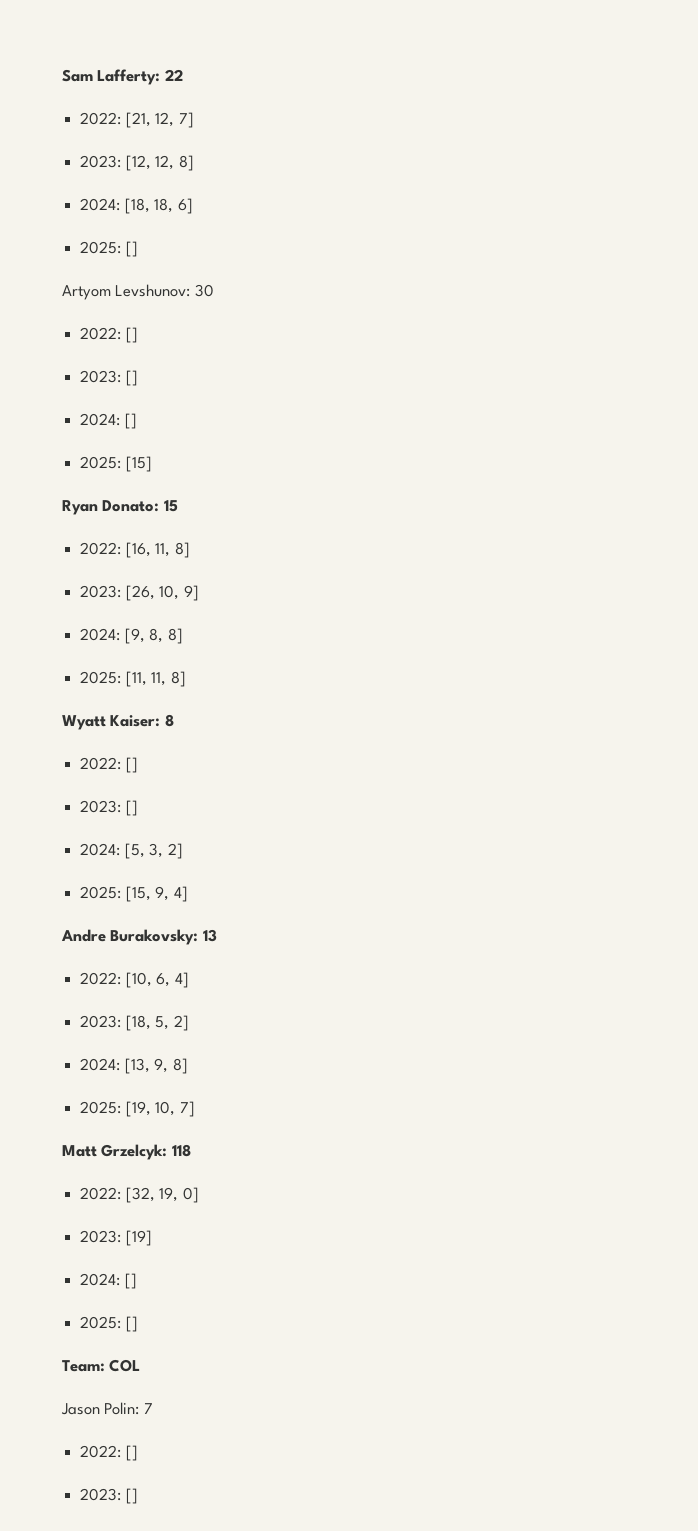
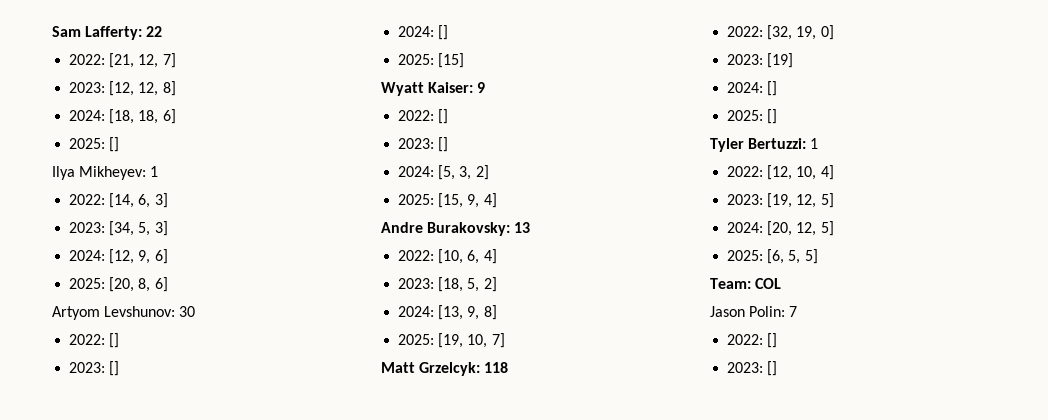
+ Ilya Mikheyev: 1
+ 2022: [14, 6, 3]
+ 2023: [34, 5, 3]
+ 2024: [12, 9, 6]
+ 2025: [20, 8, 6]
- Ryan Donato: 15
- 2022: [16, 11, 8]
- 2023: [26, 10, 9]
- 2024: [9, 8, 8]
- 2025: [11, 11, 8]
- Wyatt Kaiser: 8
+ Wyatt Kaiser: 9
+ Tyler Bertuzzi: 1
+ 2022: [12, 10, 4]
+ 2023: [19, 12, 5]
+ 2024: [20, 12, 5]
+ 2025: [6, 5, 5]

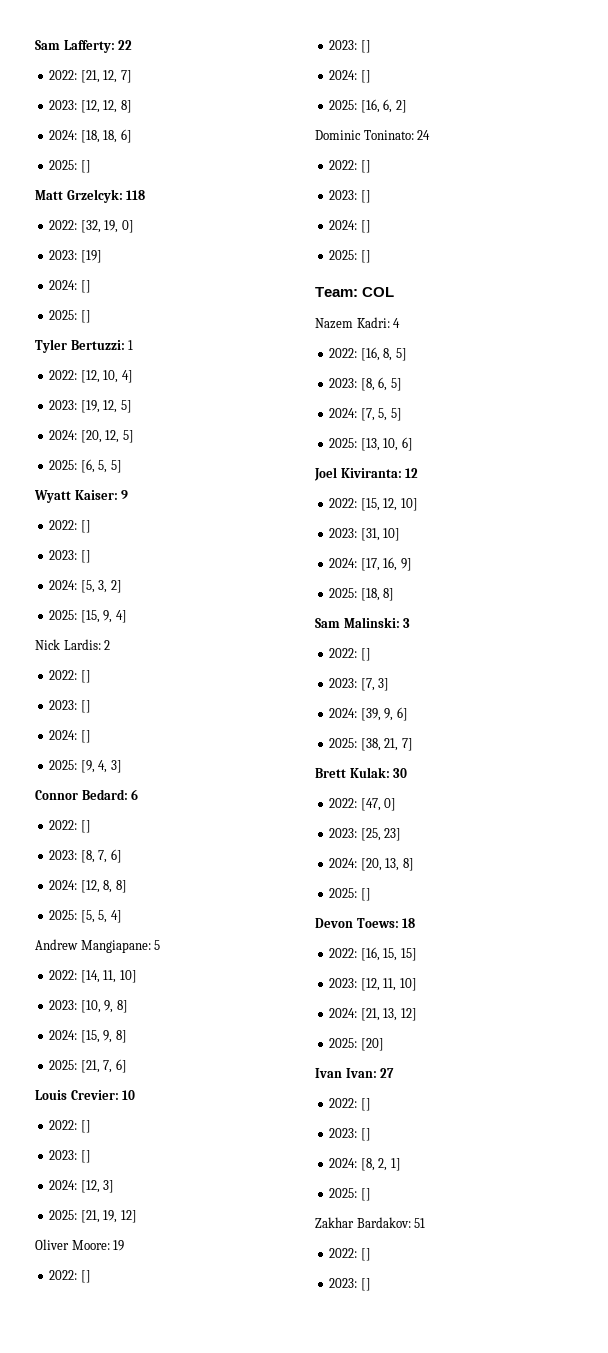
- Ilya Mikheyev: 1
- 2022: [14, 6, 3]
- 2023: [34, 5, 3]
- 2024: [12, 9, 6]
- 2025: [20, 8, 6]
- Artyom Levshunov: 30
- 2022: []
- 2023: []
- 2024: []
- 2025: [15]
- Wyatt Kaiser: 9
- 2022: []
- 2023: []
- 2024: [5, 3, 2]
- 2025: [15, 9, 4]
- Andre Burakovsky: 13
- 2022: [10, 6, 4]
- 2023: [18, 5, 2]
- 2024: [13, 9, 8]
- 2025: [19, 10, 7]
+ Wyatt Kaiser: 9
+ 2022: []
+ 2023: []
+ 2024: [5, 3, 2]
+ 2025: [15, 9, 4]
+ Nick Lardis: 2
+ 2022: []
+ 2023: []
+ 2024: []
+ 2025: [9, 4, 3]
+ Connor Bedard: 6
+ 2022: []
+ 2023: [8, 7, 6]
+ 2024: [12, 8, 8]
+ 2025: [5, 5, 4]
+ Andrew Mangiapane: 5
+ 2022: [14, 11, 10]
+ 2023: [10, 9, 8]
+ 2024: [15, 9, 8]
+ 2025: [21, 7, 6]
+ Louis Crevier: 10
+ 2022: []
+ 2023: []
+ 2024: [12, 3]
+ 2025: [21, 19, 12]
+ Oliver Moore: 19
+ 2022: []
+ 2023: []
+ 2024: []
+ 2025: [16, 6, 2]
+ Dominic Toninato: 24
+ 2022: []
+ 2023: []
+ 2024: []
+ 2025: []
  Team: COL
- Jason Polin: 7
+ Nazem Kadri: 4
+ 2022: [16, 8, 5]
+ 2023: [8, 6, 5]
+ 2024: [7, 5, 5]
+ 2025: [13, 10, 6]
+ Joel Kiviranta: 12
+ 2022: [15, 12, 10]
+ 2023: [31, 10]
+ 2024: [17, 16, 9]
+ 2025: [18, 8]
+ Sam Malinski: 3
+ 2022: []
+ 2023: [7, 3]
+ 2024: [39, 9, 6]
+ 2025: [38, 21, 7]
+ Brett Kulak: 30
+ 2022: [47, 0]
+ 2023: [25, 23]
+ 2024: [20, 13, 8]
+ 2025: []
+ Devon Toews: 18
+ 2022: [16, 15, 15]
+ 2023: [12, 11, 10]
+ 2024: [21, 13, 12]
+ 2025: [20]
+ Ivan Ivan: 27
+ 2022: []
+ 2023: []
+ 2024: [8, 2, 1]
+ 2025: []
+ Zakhar Bardakov: 51

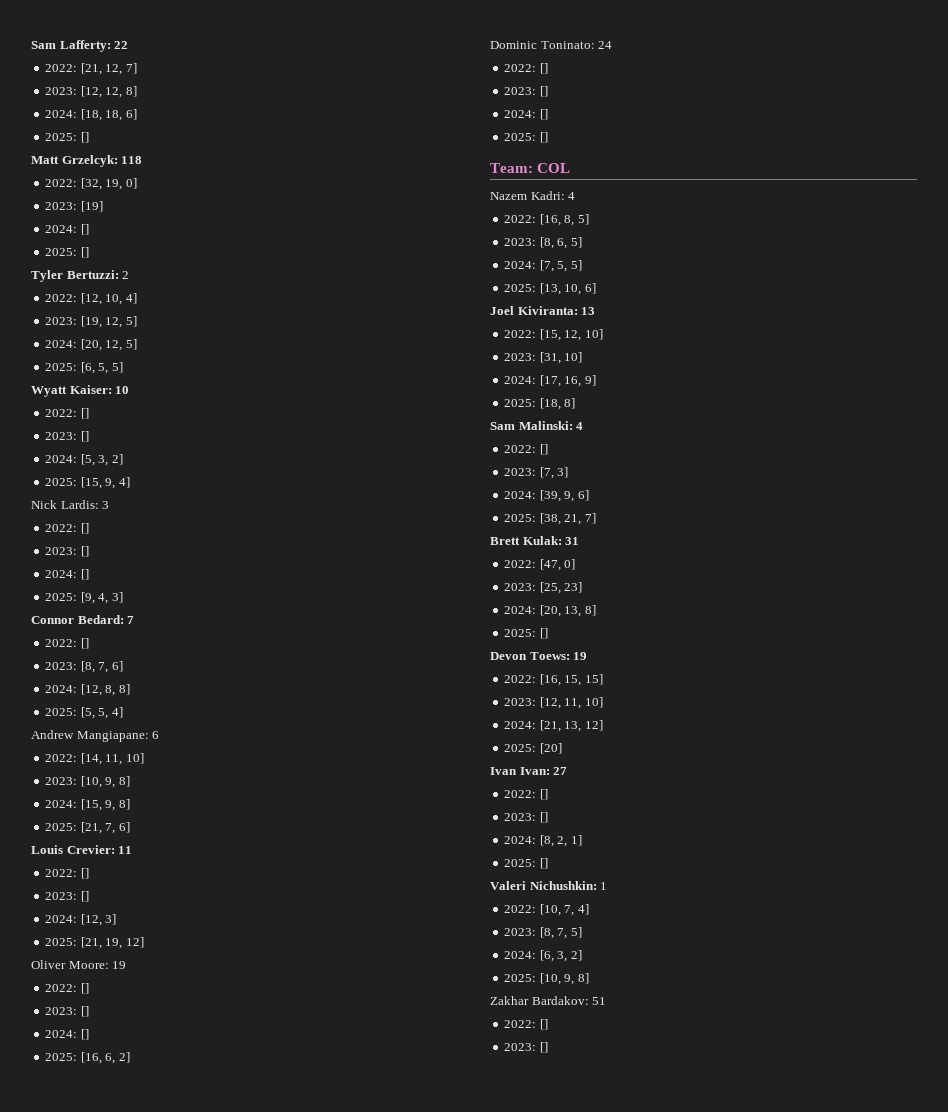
- Tyler Bertuzzi: 1
+ Tyler Bertuzzi: 2
- Wyatt Kaiser: 9
+ Wyatt Kaiser: 10
- Nick Lardis: 2
+ Nick Lardis: 3
- Connor Bedard: 6
+ Connor Bedard: 7
- Andrew Mangiapane: 5
+ Andrew Mangiapane: 6
- Louis Crevier: 10
+ Louis Crevier: 11
- Joel Kiviranta: 12
+ Joel Kiviranta: 13
- Sam Malinski: 3
+ Sam Malinski: 4
- Brett Kulak: 30
+ Brett Kulak: 31
- Devon Toews: 18
+ Devon Toews: 19
+ Valeri Nichushkin: 1
+ 2022: [10, 7, 4]
+ 2023: [8, 7, 5]
+ 2024: [6, 3, 2]
+ 2025: [10, 9, 8]

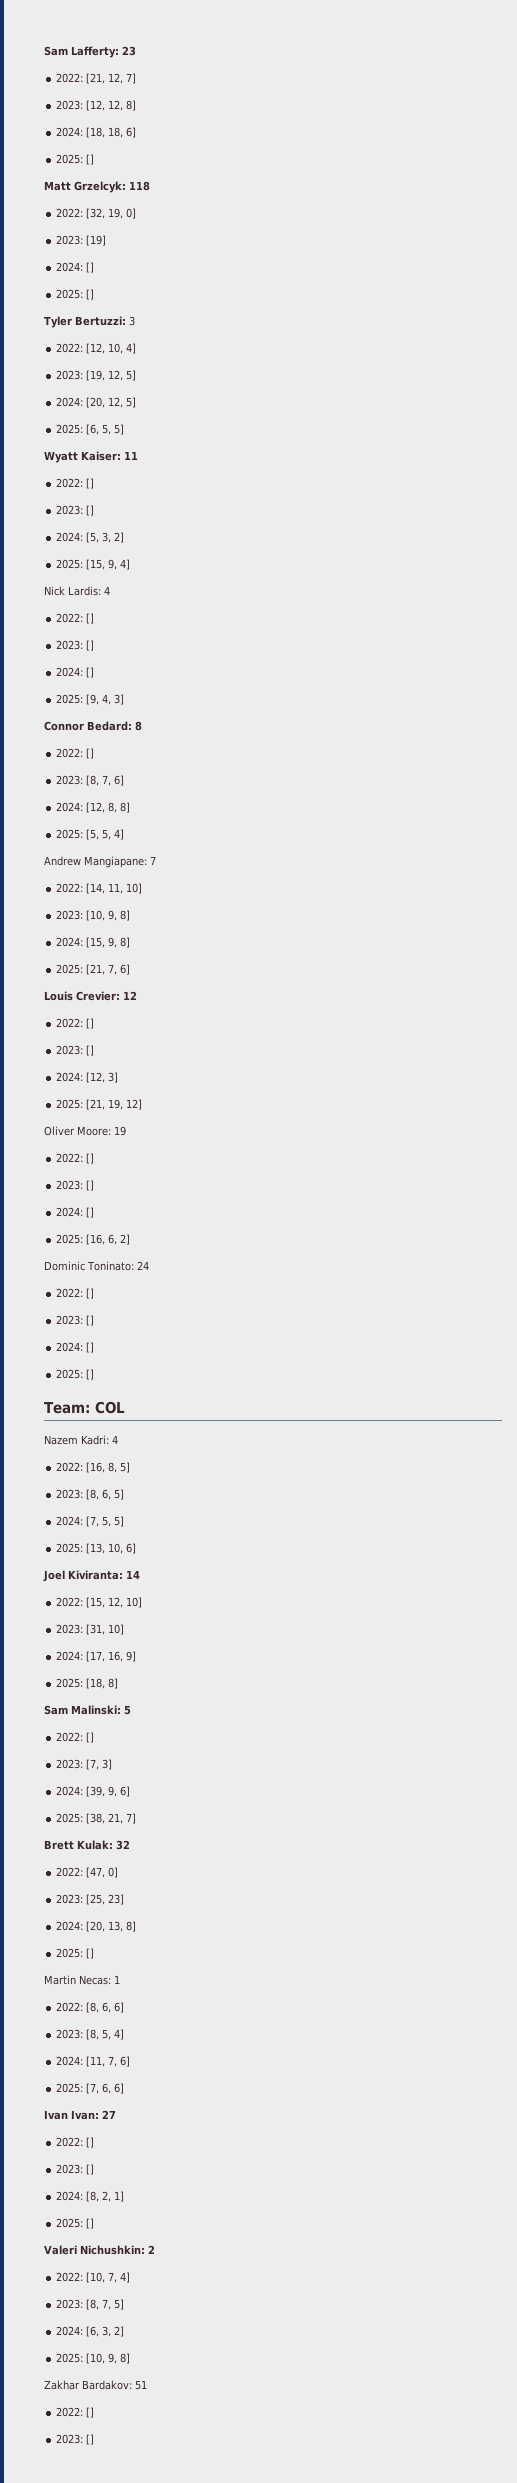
- Sam Lafferty: 22
+ Sam Lafferty: 23
- Tyler Bertuzzi: 2
+ Tyler Bertuzzi: 3
- Wyatt Kaiser: 10
+ Wyatt Kaiser: 11
- Nick Lardis: 3
+ Nick Lardis: 4
- Connor Bedard: 7
+ Connor Bedard: 8
- Andrew Mangiapane: 6
+ Andrew Mangiapane: 7
- Louis Crevier: 11
+ Louis Crevier: 12
- Joel Kiviranta: 13
+ Joel Kiviranta: 14
- Sam Malinski: 4
+ Sam Malinski: 5
- Brett Kulak: 31
+ Brett Kulak: 32
- Devon Toews: 19
- 2022: [16, 15, 15]
- 2023: [12, 11, 10]
- 2024: [21, 13, 12]
- 2025: [20]
+ Martin Necas: 1
+ 2022: [8, 6, 6]
+ 2023: [8, 5, 4]
+ 2024: [11, 7, 6]
+ 2025: [7, 6, 6]
- Valeri Nichushkin: 1
+ Valeri Nichushkin: 2

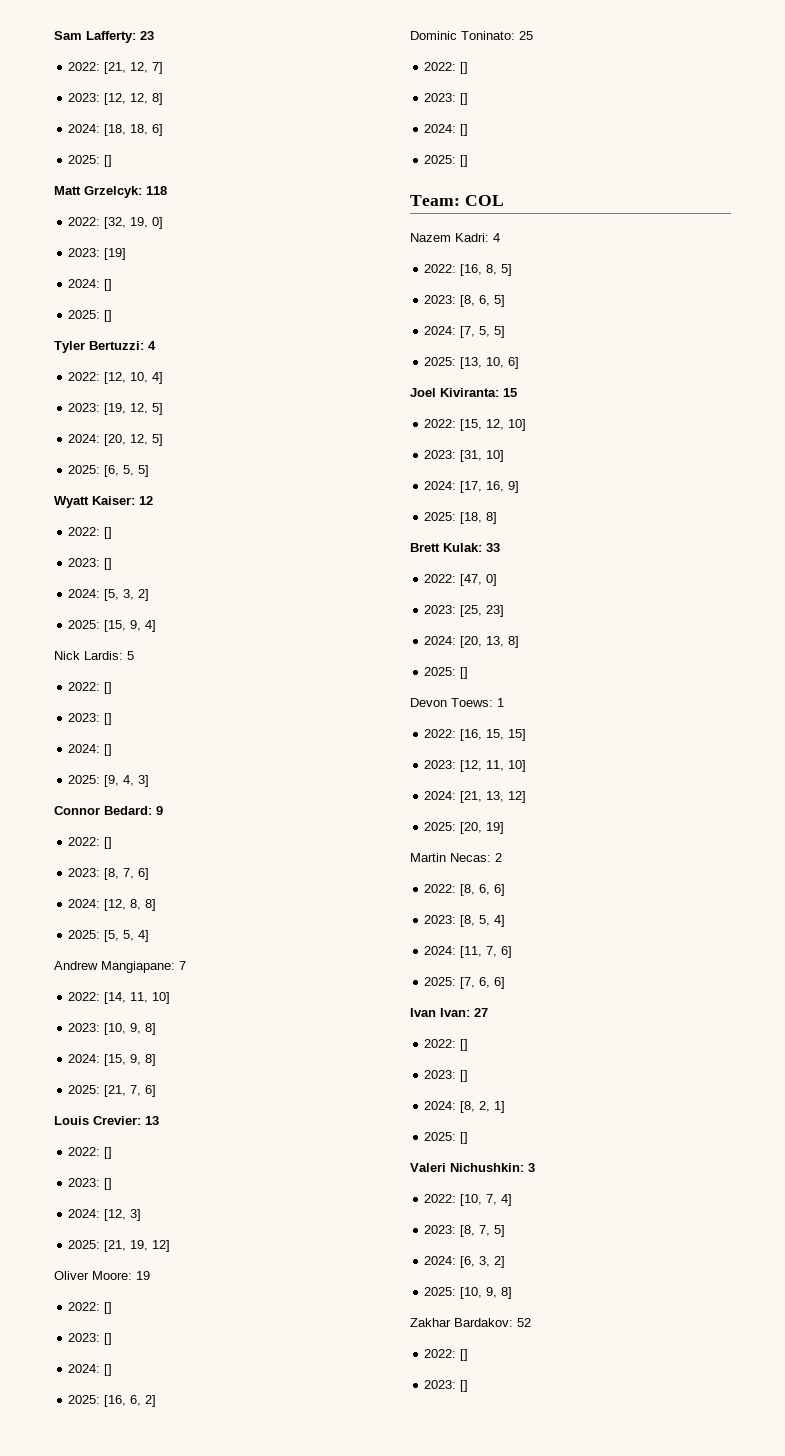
- Tyler Bertuzzi: 3
+ Tyler Bertuzzi: 4
- Wyatt Kaiser: 11
+ Wyatt Kaiser: 12
- Nick Lardis: 4
+ Nick Lardis: 5
- Connor Bedard: 8
+ Connor Bedard: 9
- Louis Crevier: 12
+ Louis Crevier: 13
- Dominic Toninato: 24
+ Dominic Toninato: 25
- Joel Kiviranta: 14
+ Joel Kiviranta: 15
- Sam Malinski: 5
- 2022: []
- 2023: [7, 3]
- 2024: [39, 9, 6]
- 2025: [38, 21, 7]
- Brett Kulak: 32
+ Brett Kulak: 33
+ Devon Toews: 1
+ 2022: [16, 15, 15]
+ 2023: [12, 11, 10]
+ 2024: [21, 13, 12]
+ 2025: [20, 19]
- Martin Necas: 1
+ Martin Necas: 2
- Valeri Nichushkin: 2
+ Valeri Nichushkin: 3
- Zakhar Bardakov: 51
+ Zakhar Bardakov: 52

